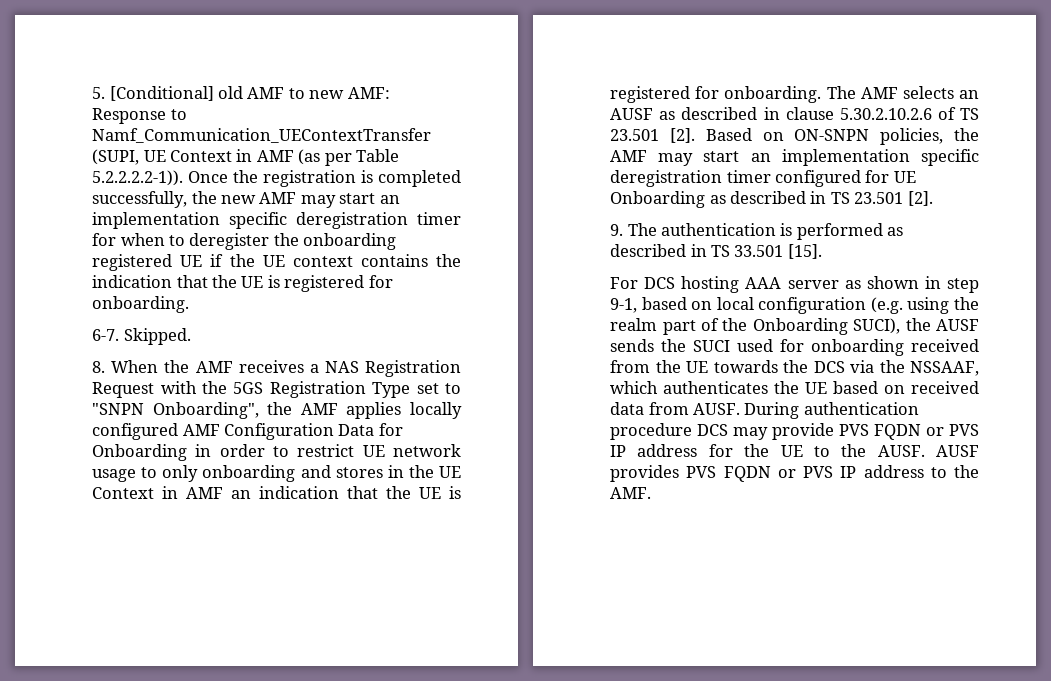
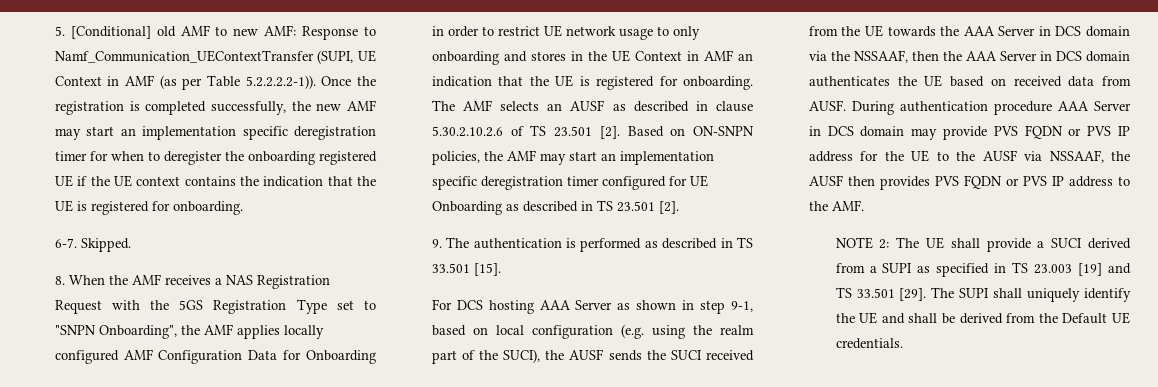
- For DCS hosting AAA server as shown in step 9-1, based on local configuration (e.g. using the realm part of the Onboarding SUCI), the AUSF sends the SUCI used for onboarding received from the UE towards the DCS via the NSSAAF, which authenticates the UE based on received data from AUSF.
+ For DCS hosting AAA Server as shown in step 9-1, based on local configuration (e.g. using the realm part of the SUCI), the AUSF sends the SUCI received from the UE towards the AAA Server in DCS domain via the NSSAAF, then the AAA Server in DCS domain authenticates the UE based on received data from AUSF.
- During authentication procedure DCS may provide PVS FQDN or PVS IP address for the UE to the AUSF. AUSF provides PVS FQDN or PVS IP address to the AMF.
+ During authentication procedure AAA Server in DCS domain may provide PVS FQDN or PVS IP address for the UE to the AUSF via NSSAAF, the AUSF then provides PVS FQDN or PVS IP address to the AMF.
+ NOTE 2: The UE shall provide a SUCI derived from a SUPI as specified in TS 23.003 [19] and TS 33.501 [29]. The SUPI shall uniquely identify the UE and shall be derived from the Default UE credentials.

